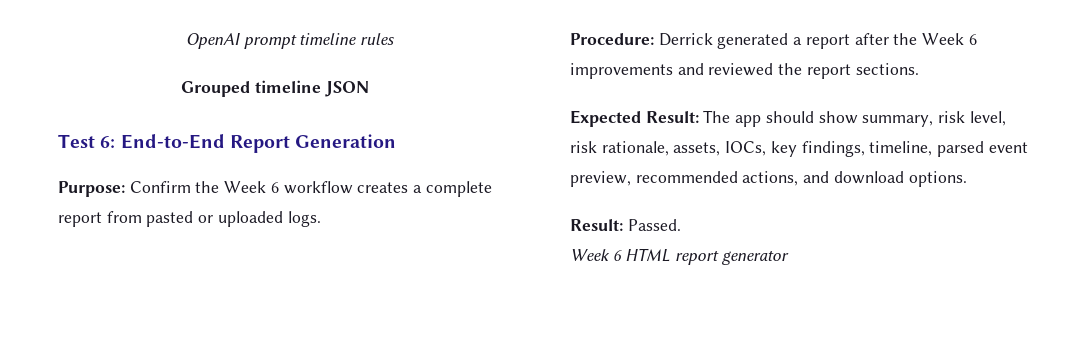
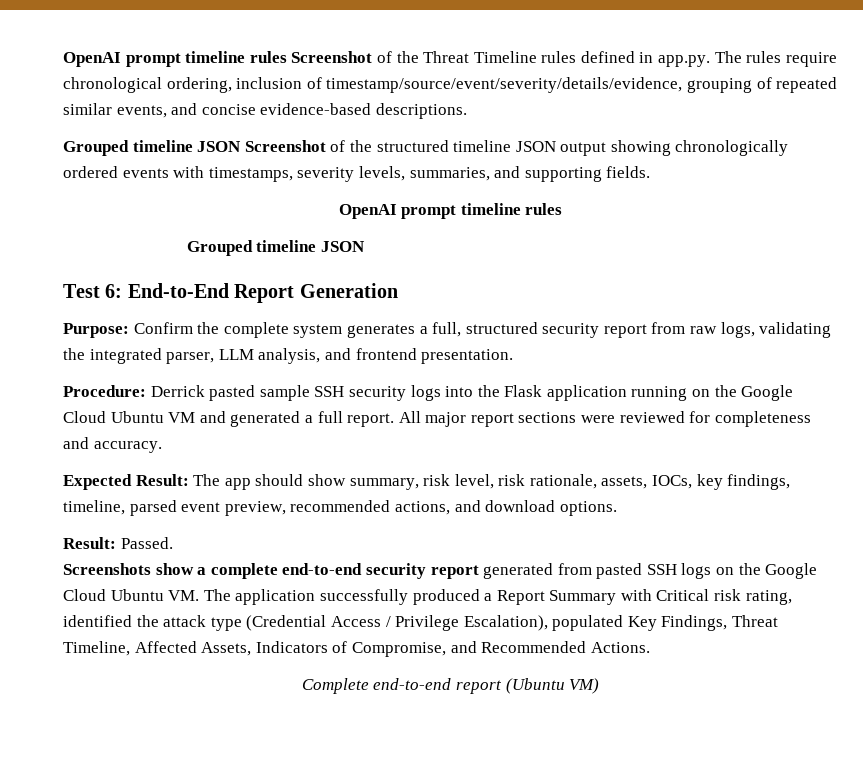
+ OpenAI prompt timeline rules Screenshot of the Threat Timeline rules defined in app.py. The rules require chronological ordering, inclusion of timestamp/source/event/severity/details/evidence, grouping of repeated similar events, and concise evidence-based descriptions.
+ Grouped timeline JSON Screenshot of the structured timeline JSON output showing chronologically ordered events with timestamps, severity levels, summaries, and supporting fields.
- Purpose: Confirm the Week 6 workflow creates a complete report from pasted or uploaded logs.
- Procedure: Derrick generated a report after the Week 6 improvements and reviewed the report sections.
+ Purpose: Confirm the complete system generates a full, structured security report from raw logs, validating the integrated parser, LLM analysis, and frontend presentation.
+ Procedure: Derrick pasted sample SSH security logs into the Flask application running on the Google Cloud Ubuntu VM and generated a full report. All major report sections were reviewed for completeness and accuracy.
- Week 6 HTML report generator
+ Screenshots show a complete end-to-end security report generated from pasted SSH logs on the Google Cloud Ubuntu VM. The application successfully produced a Report Summary with Critical risk rating, identified the attack type (Credential Access / Privilege Escalation), populated Key Findings, Threat Timeline, Affected Assets, Indicators of Compromise, and Recommended Actions.
+ Complete end-to-end report (Ubuntu VM)

